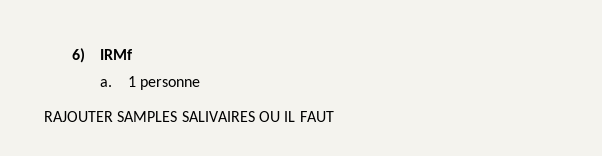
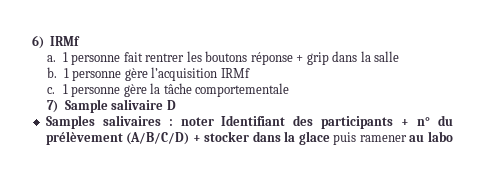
- 1 personne
- RAJOUTER SAMPLES SALIVAIRES OU IL FAUT
+ 1 personne fait rentrer les boutons réponse + grip dans la salle
+ b. 1 personne gère l’acquisition IRMf
+ c. 1 personne gère la tâche comportementale
+ 7) Sample salivaire D
+ Samples salivaires : noter Identifiant des participants + n° du prélèvement (A/B/C/D) + stocker dans la glace puis ramener au labo

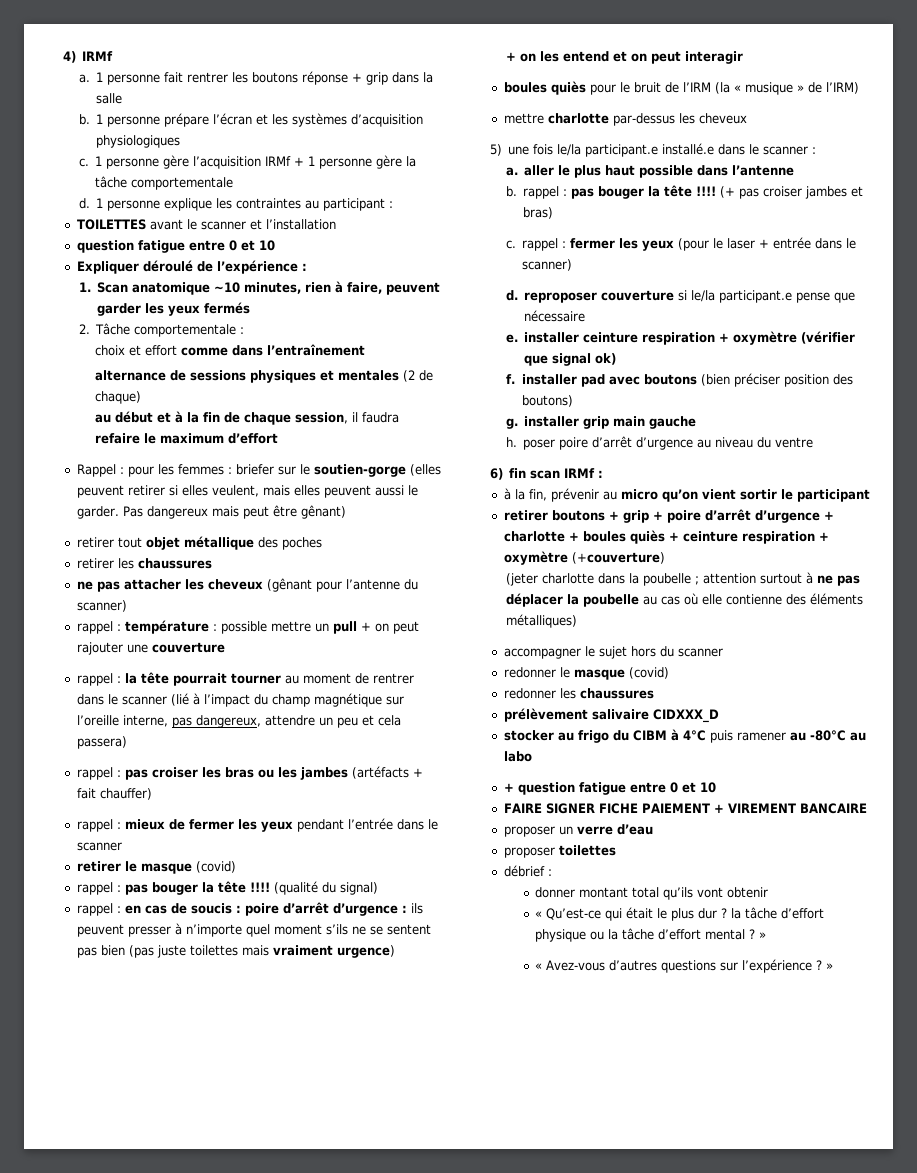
- 6) IRMf
+ 4) IRMf
- 1 personne gère l’acquisition IRMf
- c. 1 personne gère la tâche comportementale
+ 1 personne prépare l’écran et les systèmes d’acquisition physiologiques
+ c. 1 personne gère l’acquisition IRMf + 1 personne gère la tâche comportementale
- 7) Sample salivaire D
- Samples salivaires : noter Identifiant des participants + n° du prélèvement (A/B/C/D) + stocker dans la glace puis ramener au labo
+ d. 1 personne explique les contraintes au participant :
+ TOILETTES avant le scanner et l’installation
+ question fatigue entre 0 et 10
+ Expliquer déroulé de l’expérience :
+ 1. Scan anatomique ~10 minutes, rien à faire, peuvent garder les yeux fermés
+ 2. Tâche comportementale :
+ choix et effort comme dans l’entraînement
+ alternance de sessions physiques et mentales (2 de chaque)
+ au début et à la fin de chaque session, il faudra refaire le maximum d’effort
+ Rappel : pour les femmes : briefer sur le soutien-gorge (elles peuvent retirer si elles veulent, mais elles peuvent aussi le garder. Pas dangereux mais peut être gênant)
+ retirer tout objet métallique des poches
+ retirer les chaussures
+ ne pas attacher les cheveux (gênant pour l’antenne du scanner)
+ rappel : température : possible mettre un pull + on peut rajouter une couverture
+ rappel : la tête pourrait tourner au moment de rentrer dans le scanner (lié à l’impact du champ magnétique sur l’oreille interne, pas dangereux, attendre un peu et cela passera)
+ rappel : pas croiser les bras ou les jambes (artéfacts + fait chauffer)
+ rappel : mieux de fermer les yeux pendant l’entrée dans le scanner
+ retirer le masque (covid)
+ rappel : pas bouger la tête !!!! (qualité du signal)
+ rappel : en cas de soucis : poire d’arrêt d’urgence : ils peuvent presser à n’importe quel moment s’ils ne se sentent pas bien (pas juste toilettes mais vraiment urgence)
+ + on les entend et on peut interagir
+ boules quiès pour le bruit de l’IRM (la « musique » de l’IRM)
+ mettre charlotte par-dessus les cheveux
+ 5) une fois le/la participant.e installé.e dans le scanner :
+ a. aller le plus haut possible dans l’antenne
+ b. rappel : pas bouger la tête !!!! (+ pas croiser jambes et bras)
+ c. rappel : fermer les yeux (pour le laser + entrée dans le scanner)
+ d. reproposer couverture si le/la participant.e pense que nécessaire
+ e. installer ceinture respiration + oxymètre (vérifier que signal ok)
+ f. installer pad avec boutons (bien préciser position des boutons)
+ g. installer grip main gauche
+ h. poser poire d’arrêt d’urgence au niveau du ventre
+ 6) fin scan IRMf :
+ à la fin, prévenir au micro qu’on vient sortir le participant
+ retirer boutons + grip + poire d’arrêt d’urgence + charlotte + boules quiès + ceinture respiration + oxymètre (+couverture)
+ (jeter charlotte dans la poubelle ; attention surtout à ne pas déplacer la poubelle au cas où elle contienne des éléments métalliques)
+ accompagner le sujet hors du scanner
+ redonner le masque (covid)
+ redonner les chaussures
+ prélèvement salivaire CIDXXX_D
+ stocker au frigo du CIBM à 4°C puis ramener au -80°C au labo
+ + question fatigue entre 0 et 10
+ FAIRE SIGNER FICHE PAIEMENT + VIREMENT BANCAIRE
+ proposer un verre d’eau
+ proposer toilettes
+ débrief :
+ donner montant total qu’ils vont obtenir
+ « Qu’est-ce qui était le plus dur ? la tâche d’effort physique ou la tâche d’effort mental ? »
+ « Avez-vous d’autres questions sur l’expérience ? »

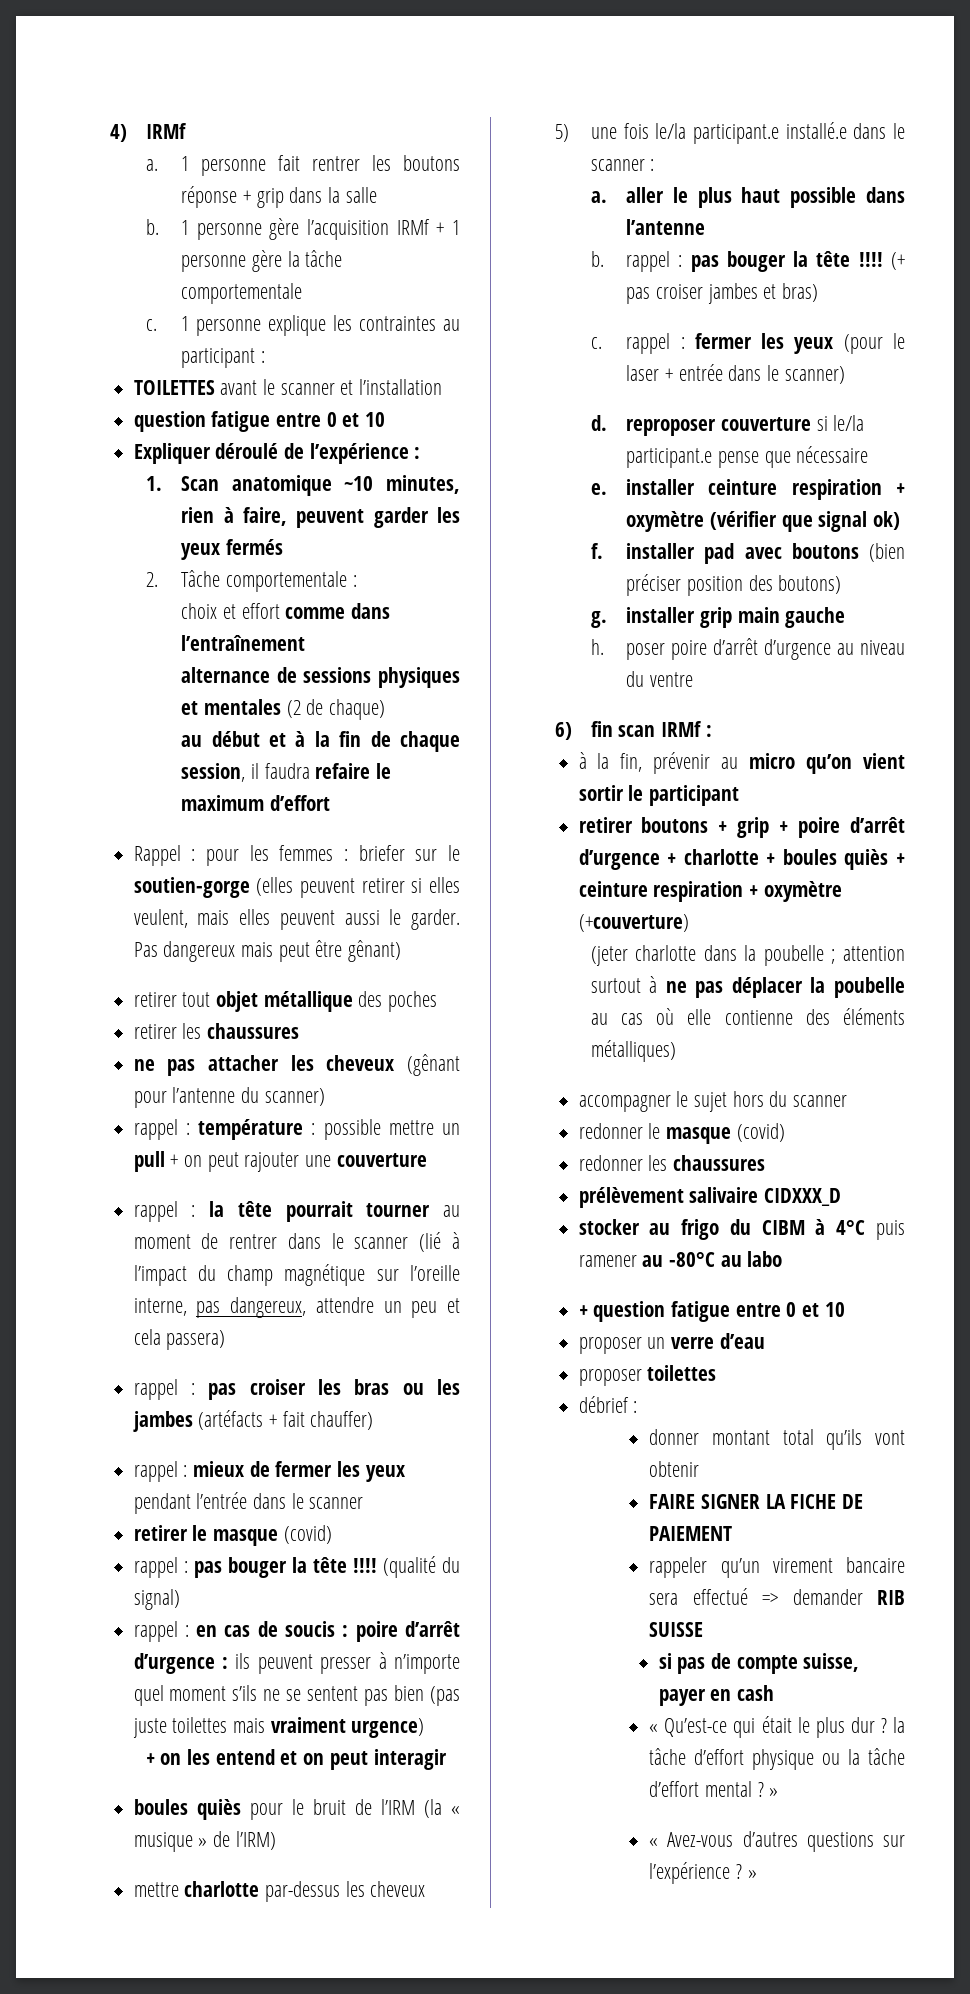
- 1 personne prépare l’écran et les systèmes d’acquisition physiologiques
- c. 1 personne gère l’acquisition IRMf + 1 personne gère la tâche comportementale
- d.
+ 1 personne gère l’acquisition IRMf + 1 personne gère la tâche comportementale
+ c.
- FAIRE SIGNER FICHE PAIEMENT + VIREMENT BANCAIRE
+ FAIRE SIGNER LA FICHE DE PAIEMENT
+ rappeler qu’un virement bancaire sera effectué => demander RIB SUISSE
+ si pas de compte suisse, payer en cash

